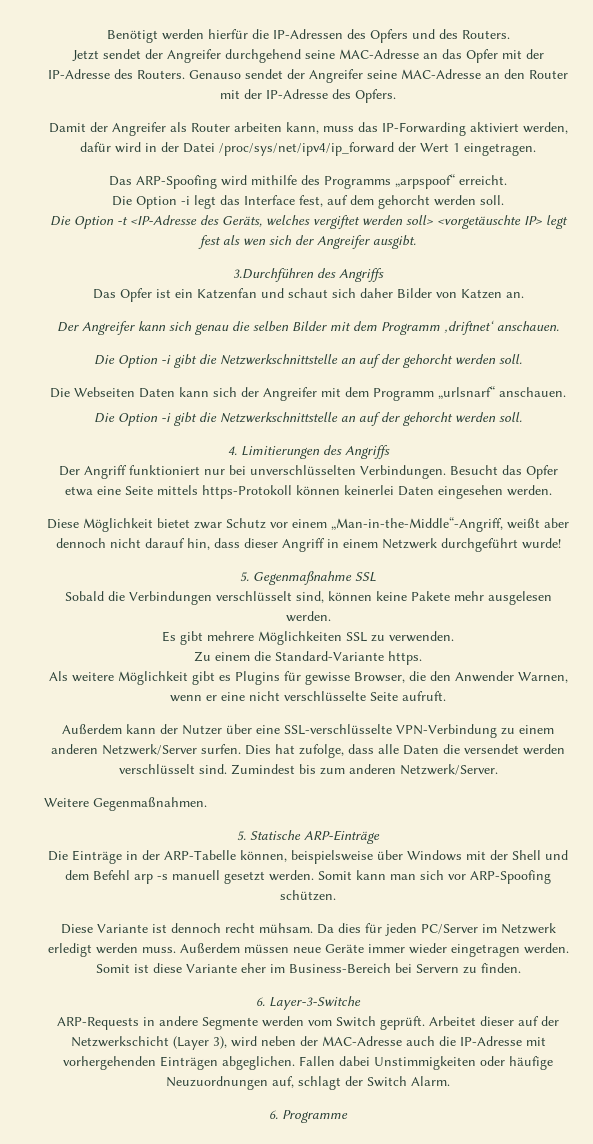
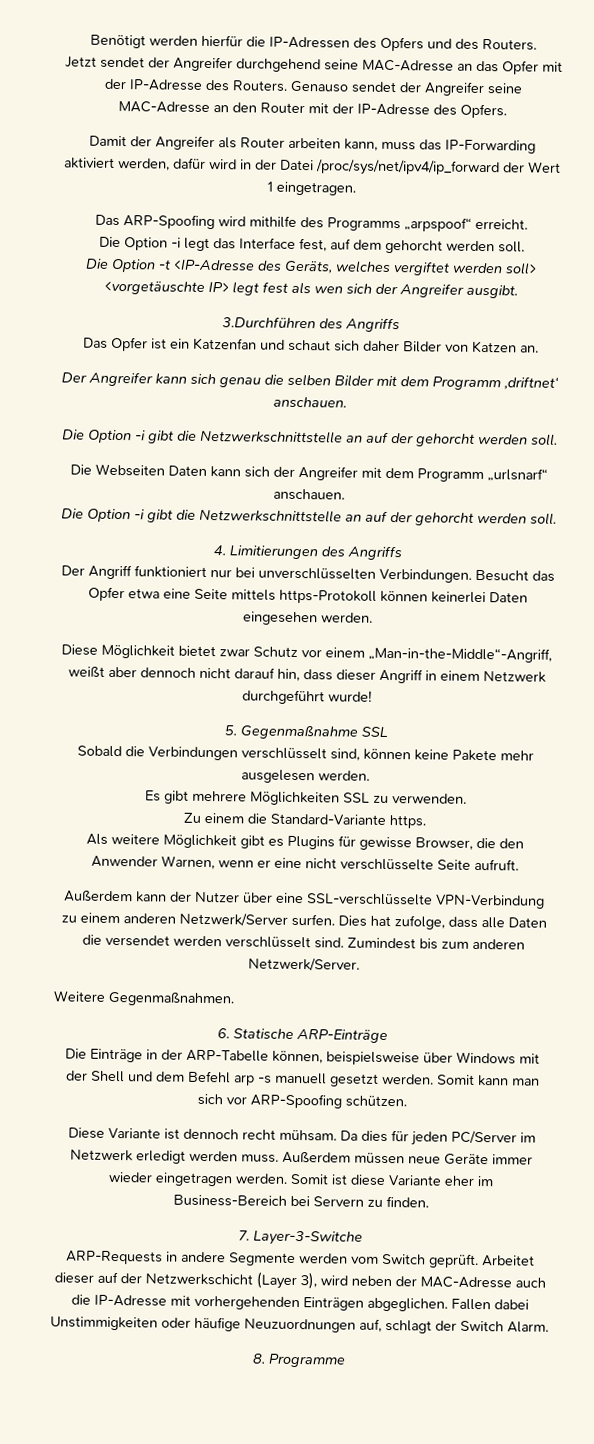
- 5. Statische ARP-Einträge
+ 6. Statische ARP-Einträge
- 6. Layer-3-Switche
+ 7. Layer-3-Switche
- 6. Programme
+ 8. Programme

